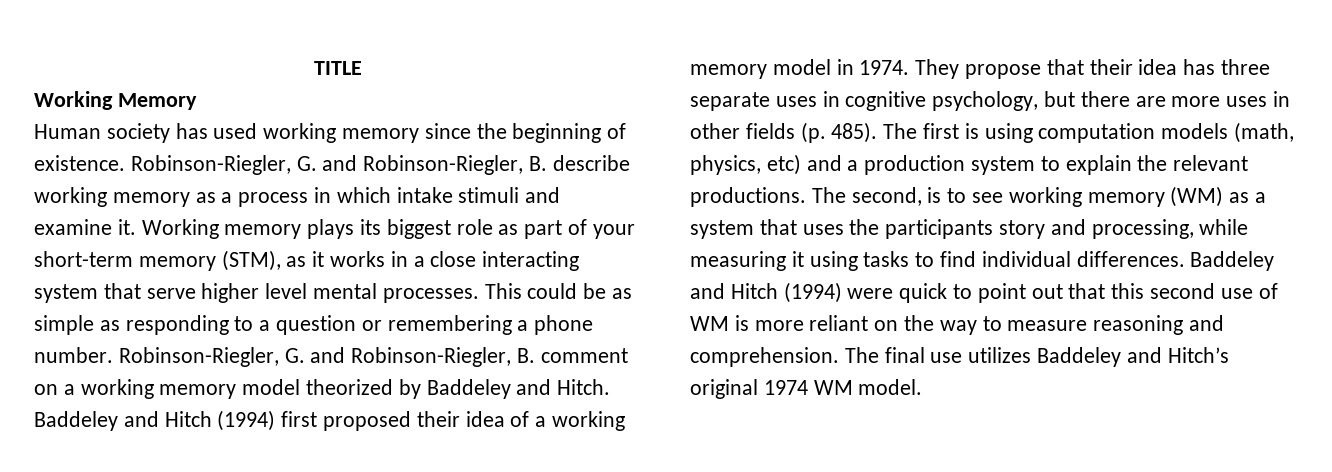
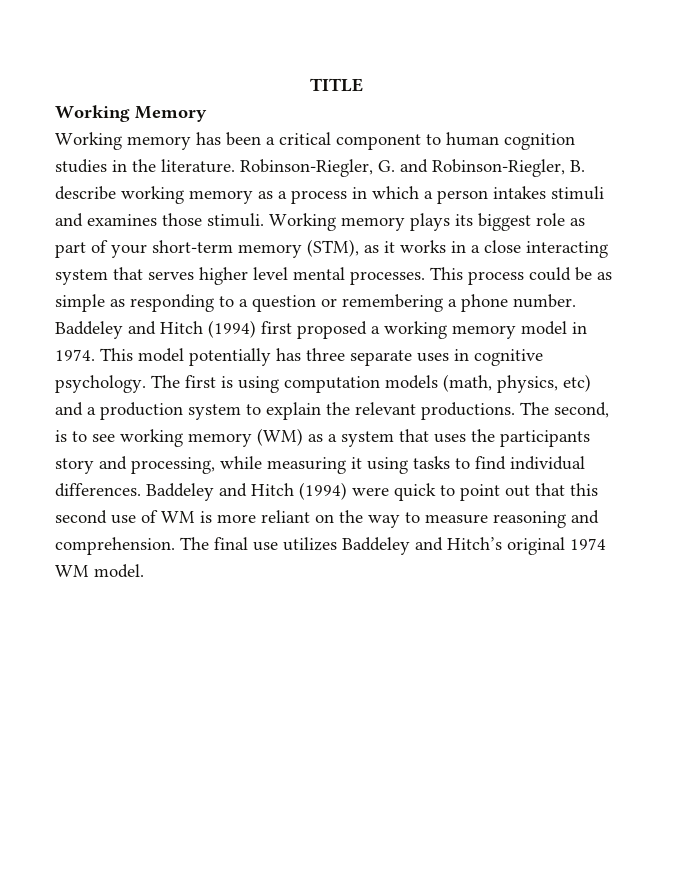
- Human society has used working memory since the beginning of existence.
+ Working memory has been a critical component to human cognition studies in the literature.
- Robinson-Riegler, G. and Robinson-Riegler, B. describe working memory as a process in which intake stimuli and examine it.
+ Robinson-Riegler, G. and Robinson-Riegler, B. describe working memory as a process in which a person intakes stimuli and examines those stimuli.
- Working memory plays its biggest role as part of your short-term memory (STM), as it works in a close interacting system that serve higher level mental processes.
+ Working memory plays its biggest role as part of your short-term memory (STM), as it works in a close interacting system that serves higher level mental processes.
- This could be as simple as responding to a question or remembering a phone number.
+ This process could be as simple as responding to a question or remembering a phone number.
- Robinson-Riegler, G. and Robinson-Riegler, B. comment on a working memory model theorized by Baddeley and Hitch.
- Baddeley and Hitch (1994) first proposed their idea of a working memory model in 1974.
+ Baddeley and Hitch (1994) first proposed a working memory model in 1974.
- They propose that their idea has three separate uses in cognitive psychology, but there are more uses in other fields (p. 485).
+ This model potentially has three separate uses in cognitive psychology.

